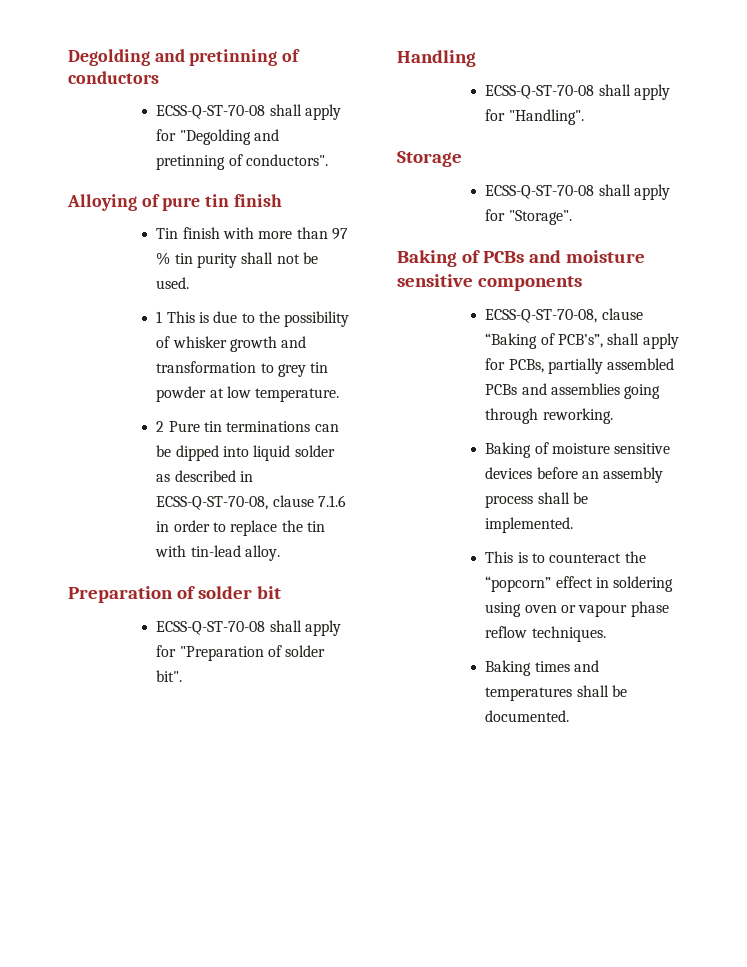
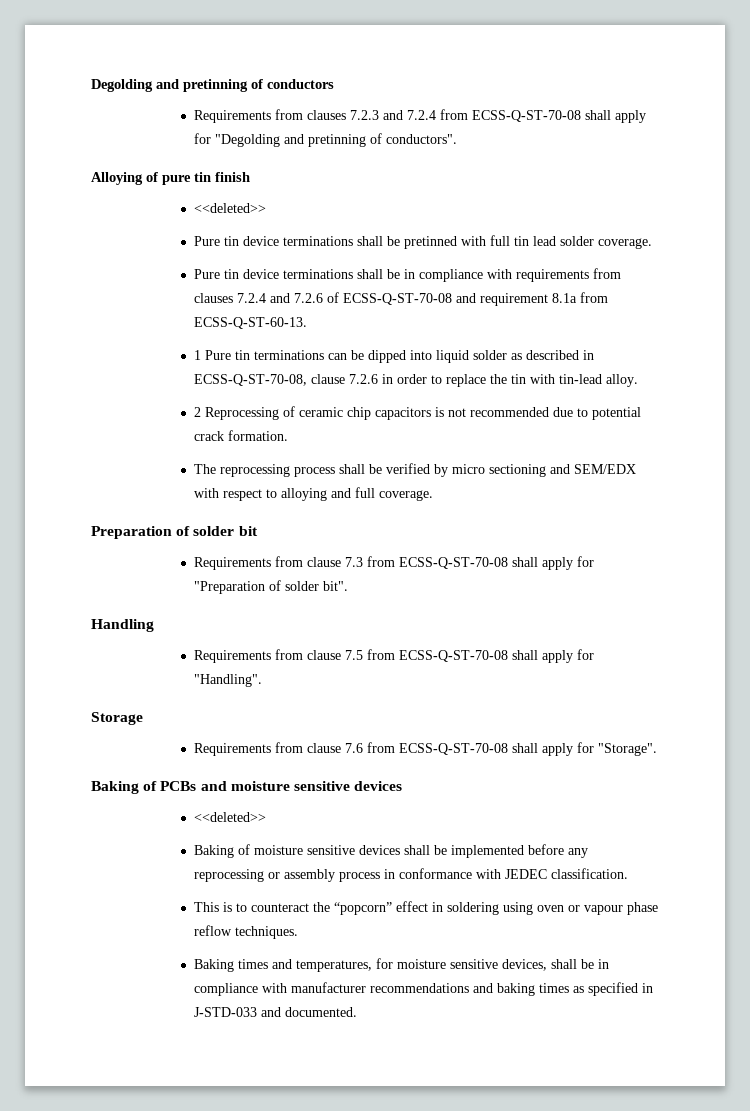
- ECSS-Q-ST-70-08 shall apply for "Degolding and pretinning of conductors".
+ Requirements from clauses 7.2.3 and 7.2.4 from ECSS-Q-ST-70-08 shall apply for "Degolding and pretinning of conductors".
  Alloying of pure tin finish
- Tin finish with more than 97 % tin purity shall not be used.
- 1 This is due to the possibility of whisker growth and transformation to grey tin powder at low temperature.
- 2 Pure tin terminations can be dipped into liquid solder as described in ECSS-Q-ST-70-08, clause 7.1.6 in order to replace the tin with tin-lead alloy.
+ <<deleted>>
+ Pure tin device terminations shall be pretinned with full tin lead solder coverage.
+ Pure tin device terminations shall be in compliance with requirements from clauses 7.2.4 and 7.2.6 of ECSS-Q-ST-70-08 and requirement 8.1a from ECSS-Q-ST-60-13.
+ 1 Pure tin terminations can be dipped into liquid solder as described in ECSS-Q-ST-70-08, clause 7.2.6 in order to replace the tin with tin-lead alloy.
+ 2 Reprocessing of ceramic chip capacitors is not recommended due to potential crack formation.
+ The reprocessing process shall be verified by micro sectioning and SEM/EDX with respect to alloying and full coverage.
- ECSS-Q-ST-70-08 shall apply for "Preparation of solder bit".
+ Requirements from clause 7.3 from ECSS-Q-ST-70-08 shall apply for "Preparation of solder bit".
- ECSS-Q-ST-70-08 shall apply for "Handling".
+ Requirements from clause 7.5 from ECSS-Q-ST-70-08 shall apply for "Handling".
- ECSS-Q-ST-70-08 shall apply for "Storage".
+ Requirements from clause 7.6 from ECSS-Q-ST-70-08 shall apply for "Storage".
- Baking of PCBs and moisture sensitive components
- ECSS-Q-ST-70-08, clause “Baking of PCB’s”, shall apply for PCBs, partially assembled PCBs and assemblies going through reworking.
+ Baking of PCBs and moisture sensitive devices
+ <<deleted>>
- Baking of moisture sensitive devices before an assembly process shall be implemented.
+ Baking of moisture sensitive devices shall be implemented before any reprocessing or assembly process in conformance with JEDEC classification.
- Baking times and temperatures shall be documented.
+ Baking times and temperatures, for moisture sensitive devices, shall be in compliance with manufacturer recommendations and baking times as specified in J-STD-033 and documented.

